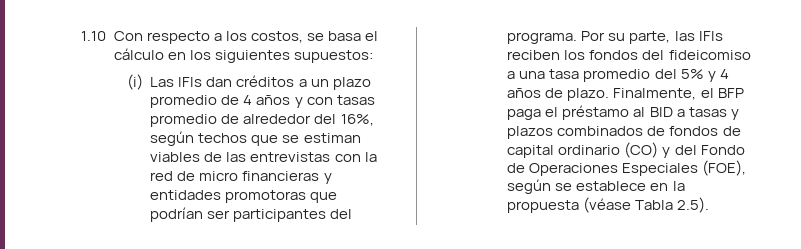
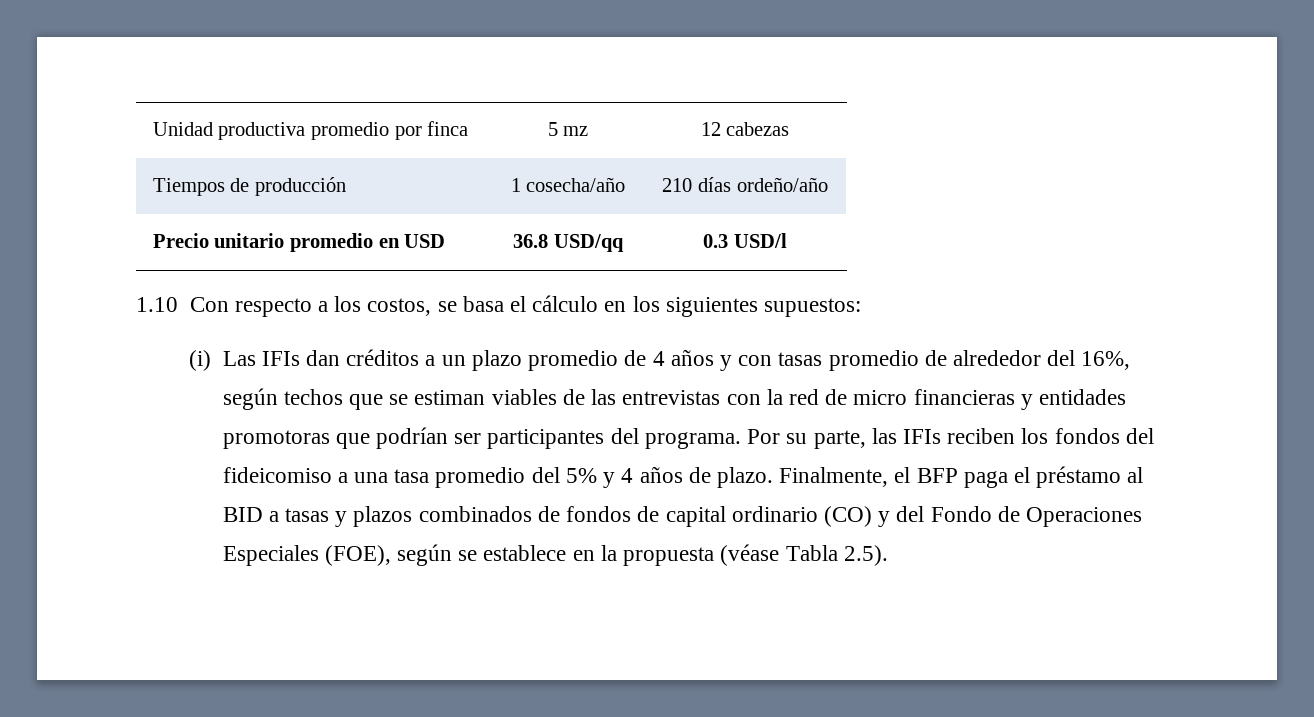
+ Unidad productiva promedio por finca | 5 mz | 12 cabezas
+ Tiempos de producción | 1 cosecha/año | 210 días ordeño/año
+ Precio unitario promedio en USD | 36.8 USD/qq | 0.3 USD/l

